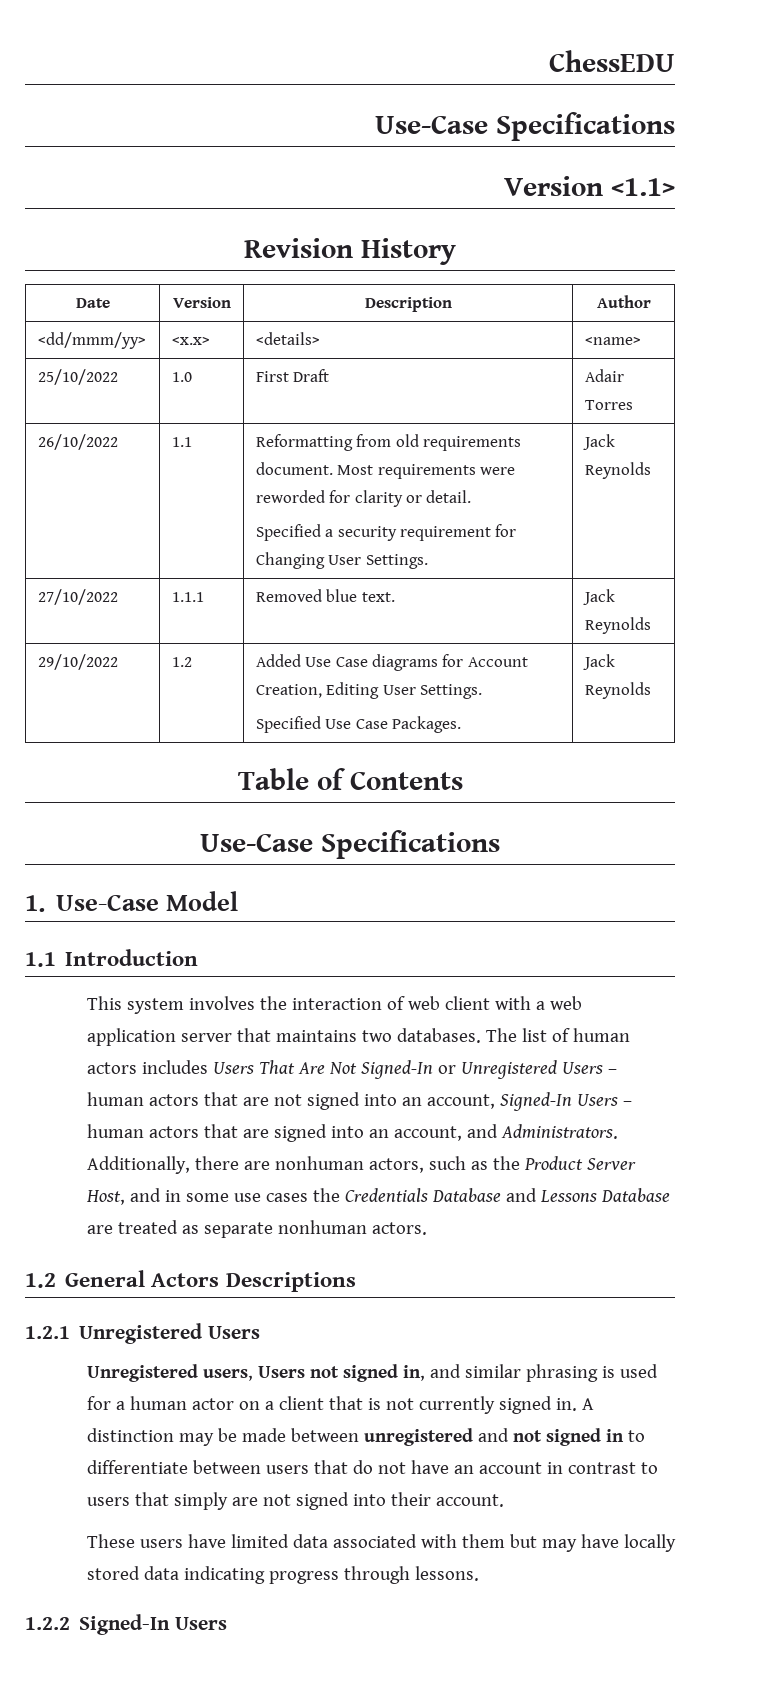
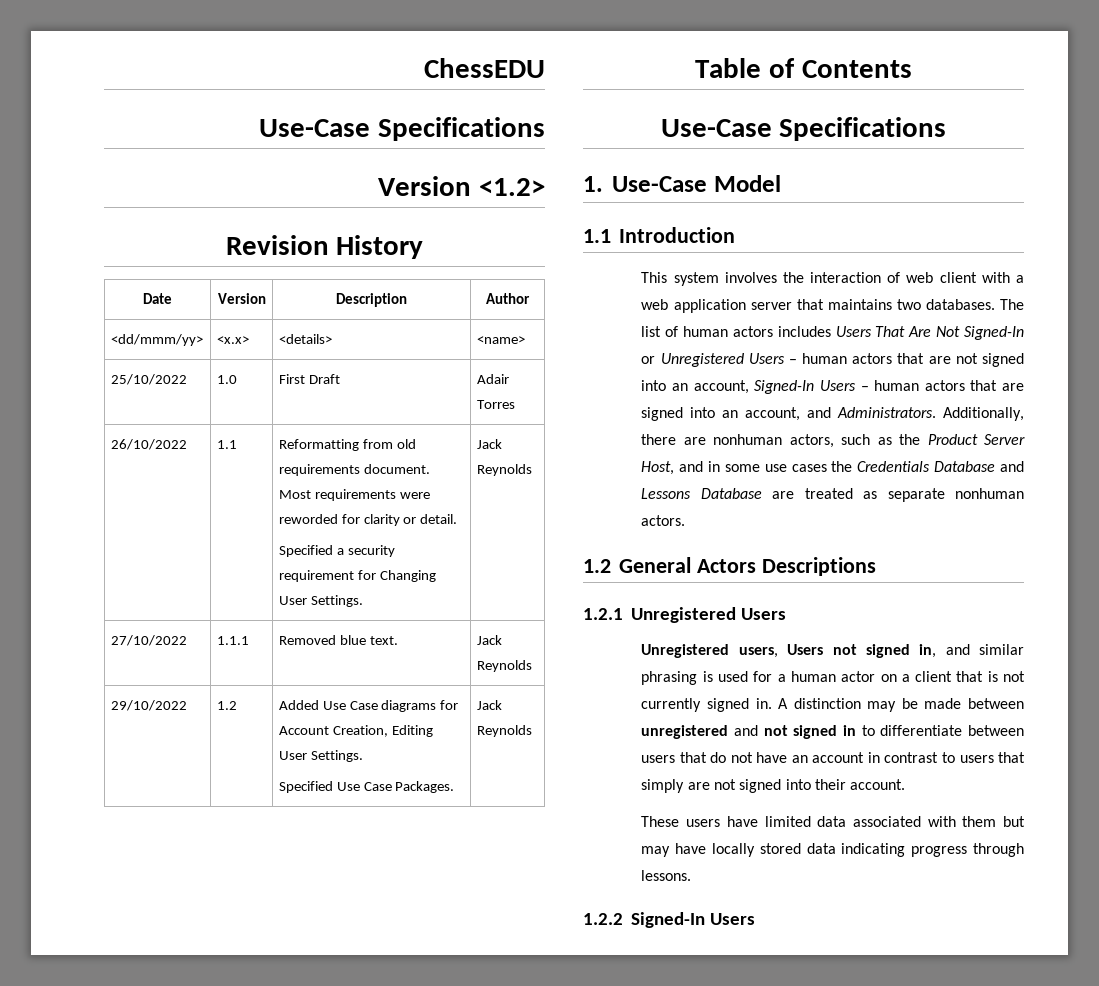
- Version <1.1>
+ Version <1.2>

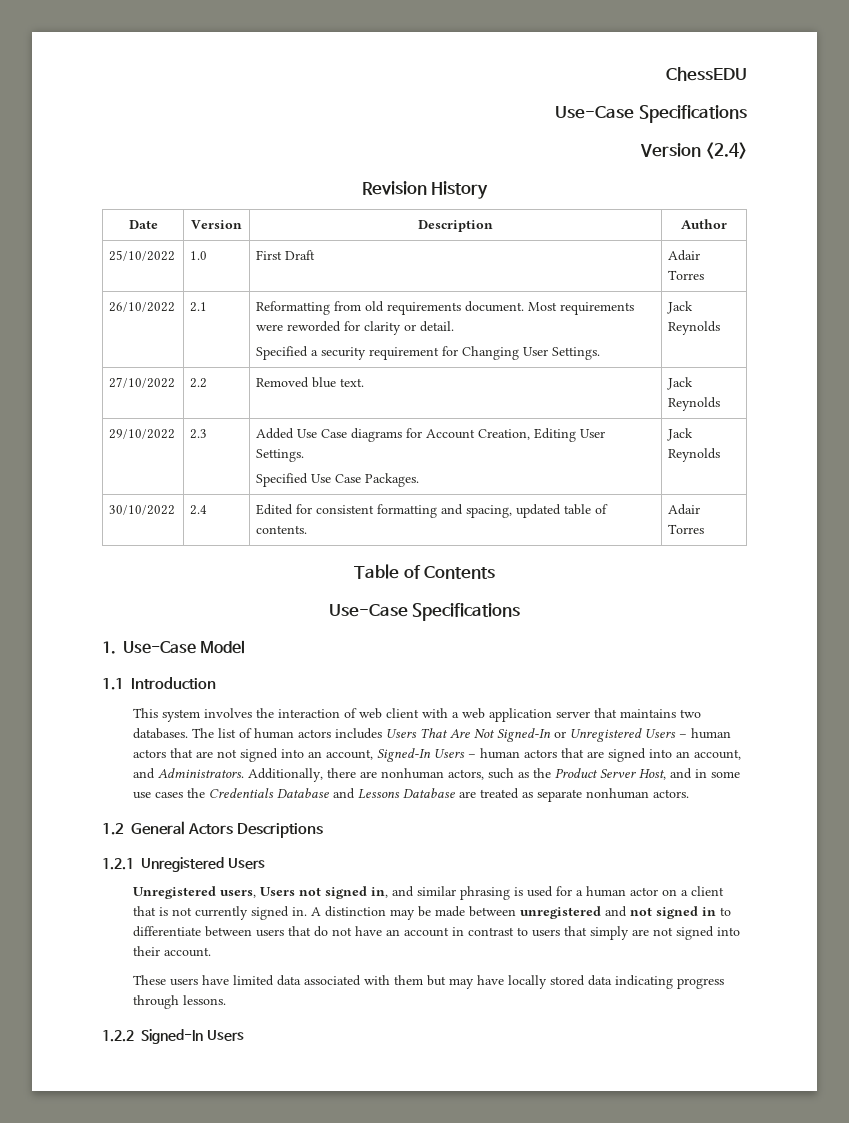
- Version <1.2>
+ Version <2.4>
- <dd/mmm/yy> | <x.x> | <details> | <name>
- 26/10/2022 | 1.1 | Reformatting from old requirements document. Most requirements were reworded for clarity or detail.
+ 26/10/2022 | 2.1 | Reformatting from old requirements document. Most requirements were reworded for clarity or detail.
- 27/10/2022 | 1.1.1 | Removed blue text. | Jack Reynolds
+ 27/10/2022 | 2.2 | Removed blue text. | Jack Reynolds
- 29/10/2022 | 1.2 | Added Use Case diagrams for Account Creation, Editing User Settings.
+ 29/10/2022 | 2.3 | Added Use Case diagrams for Account Creation, Editing User Settings.
+ 30/10/2022 | 2.4 | Edited for consistent formatting and spacing, updated table of contents. | Adair Torres

